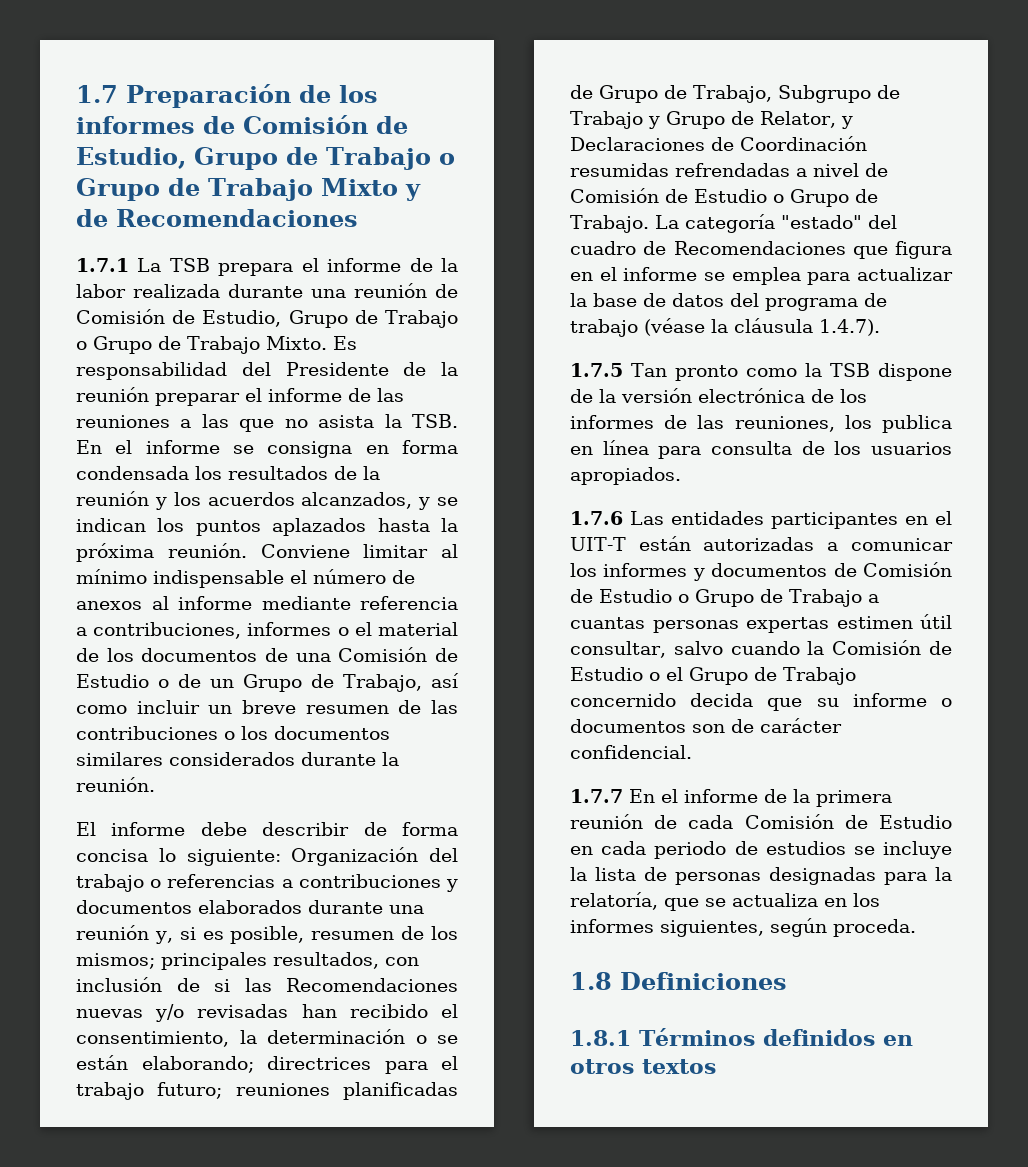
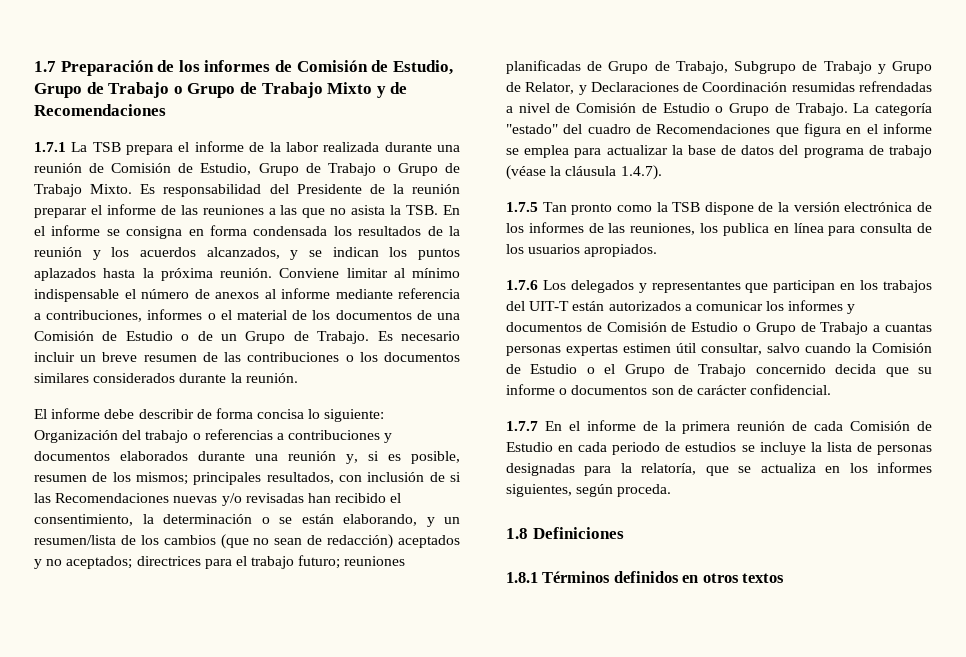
- Conviene limitar al mínimo indispensable el número de anexos al informe mediante referencia a contribuciones, informes o el material de los documentos de una Comisión de Estudio o de un Grupo de Trabajo, así como incluir un breve resumen de las contribuciones o los documentos similares considerados durante la reunión.
+ Conviene limitar al mínimo indispensable el número de anexos al informe mediante referencia a contribuciones, informes o el material de los documentos de una Comisión de Estudio o de un Grupo de Trabajo. Es necesario incluir un breve resumen de las contribuciones o los documentos similares considerados durante la reunión.
- principales resultados, con inclusión de si las Recomendaciones nuevas y/o revisadas han recibido el consentimiento, la determinación o se están elaborando;
+ principales resultados, con inclusión de si las Recomendaciones nuevas y/o revisadas han recibido el consentimiento, la determinación o se están elaborando, y un resumen/lista de los cambios (que no sean de redacción) aceptados y no aceptados;
- 1.7.6 Las entidades participantes en el UIT-T están autorizadas a comunicar los informes y documentos de Comisión de Estudio o Grupo de Trabajo a cuantas personas expertas estimen útil consultar, salvo cuando la Comisión de Estudio o el Grupo de Trabajo concernido decida que su informe o documentos son de carácter confidencial.
+ 1.7.6 Los delegados y representantes que participan en los trabajos del UIT-T están autorizados a comunicar los informes y documentos de Comisión de Estudio o Grupo de Trabajo a cuantas personas expertas estimen útil consultar, salvo cuando la Comisión de Estudio o el Grupo de Trabajo concernido decida que su informe o documentos son de carácter confidencial.

